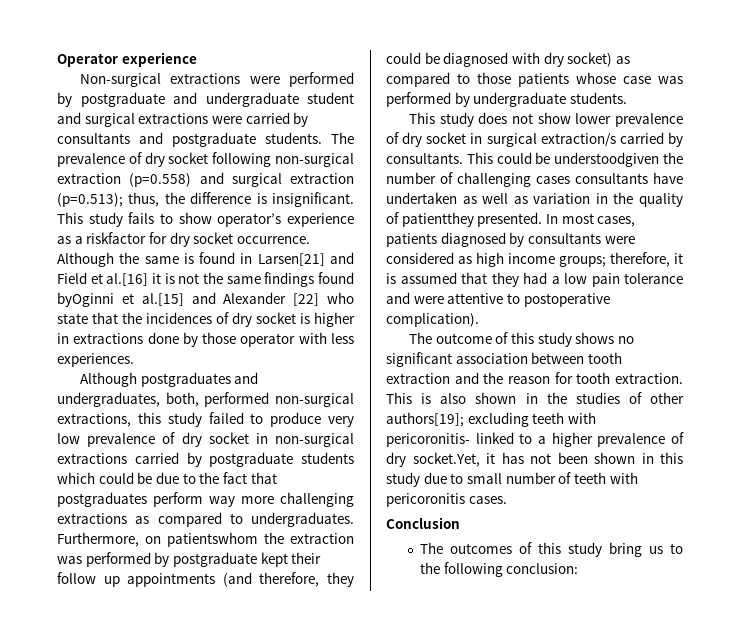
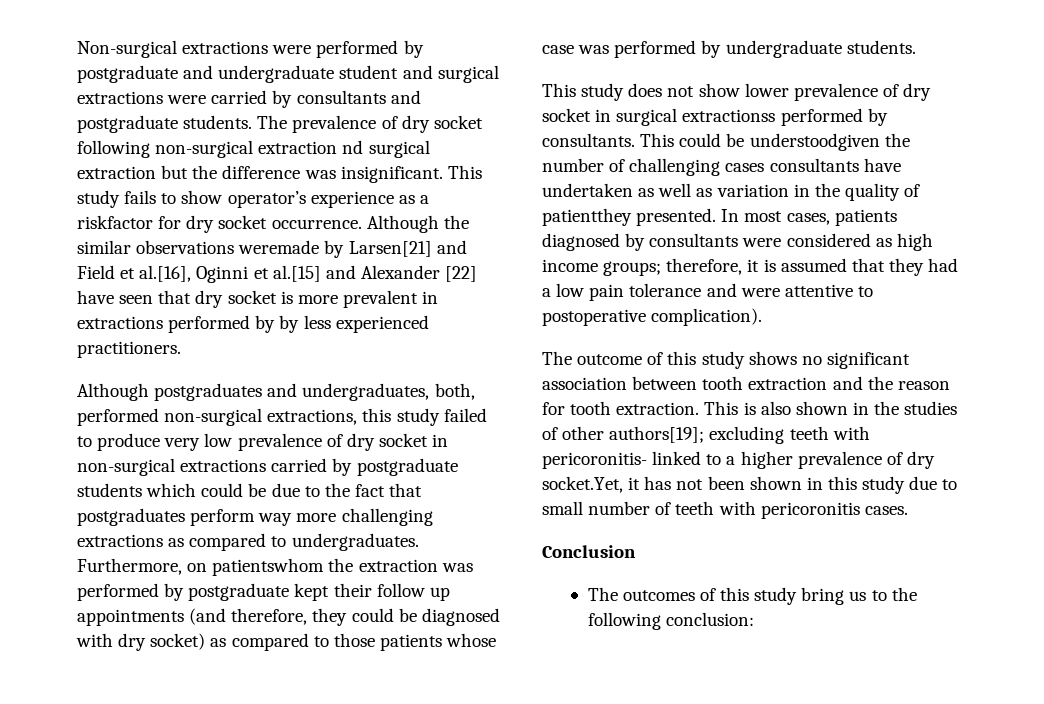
- Operator experience
- The prevalence of dry socket following non-surgical extraction (p=0.558) and surgical extraction (p=0.513); thus, the difference is insignificant.
+ The prevalence of dry socket following non-surgical extraction nd surgical extraction but the difference was insignificant.
- Although the same is found in Larsen[21] and Field et al.[16] it is not the same findings found byOginni et al.[15] and Alexander [22] who state that the incidences of dry socket is higher in extractions done by those operator with less experiences.
+ Although the similar observations weremade by Larsen[21] and Field et al.[16], Oginni et al.[15] and Alexander [22] have seen that dry socket is more prevalent in extractions performed by by less experienced practitioners.
- This study does not show lower prevalence of dry socket in surgical extraction/s carried by consultants.
+ This study does not show lower prevalence of dry socket in surgical extractionss performed by consultants.

